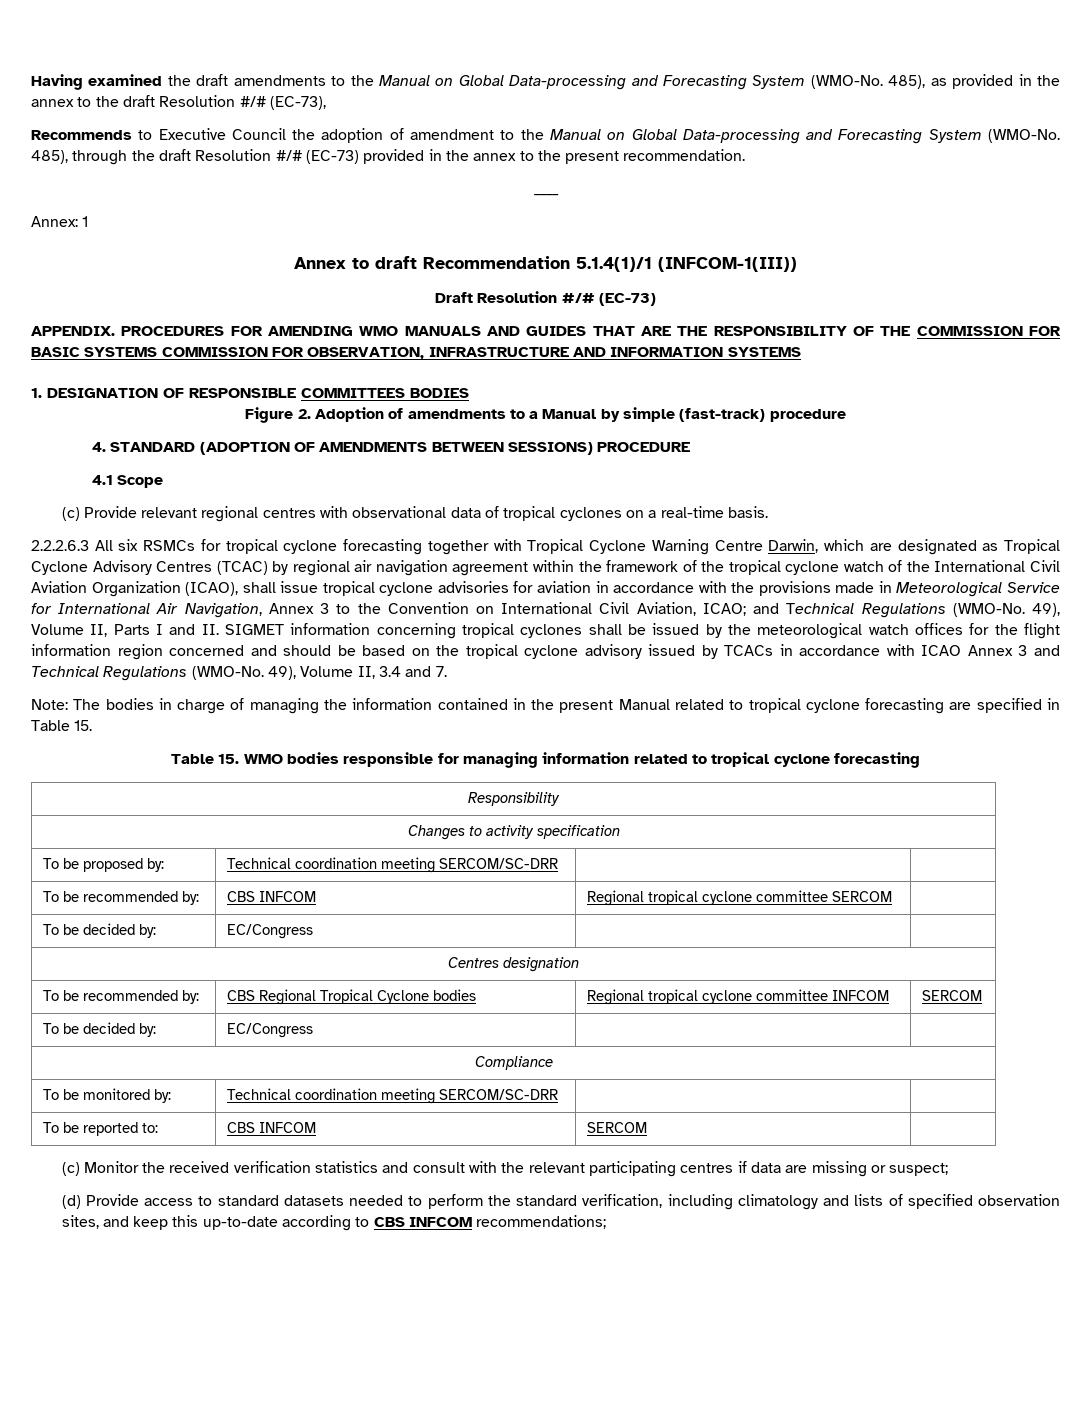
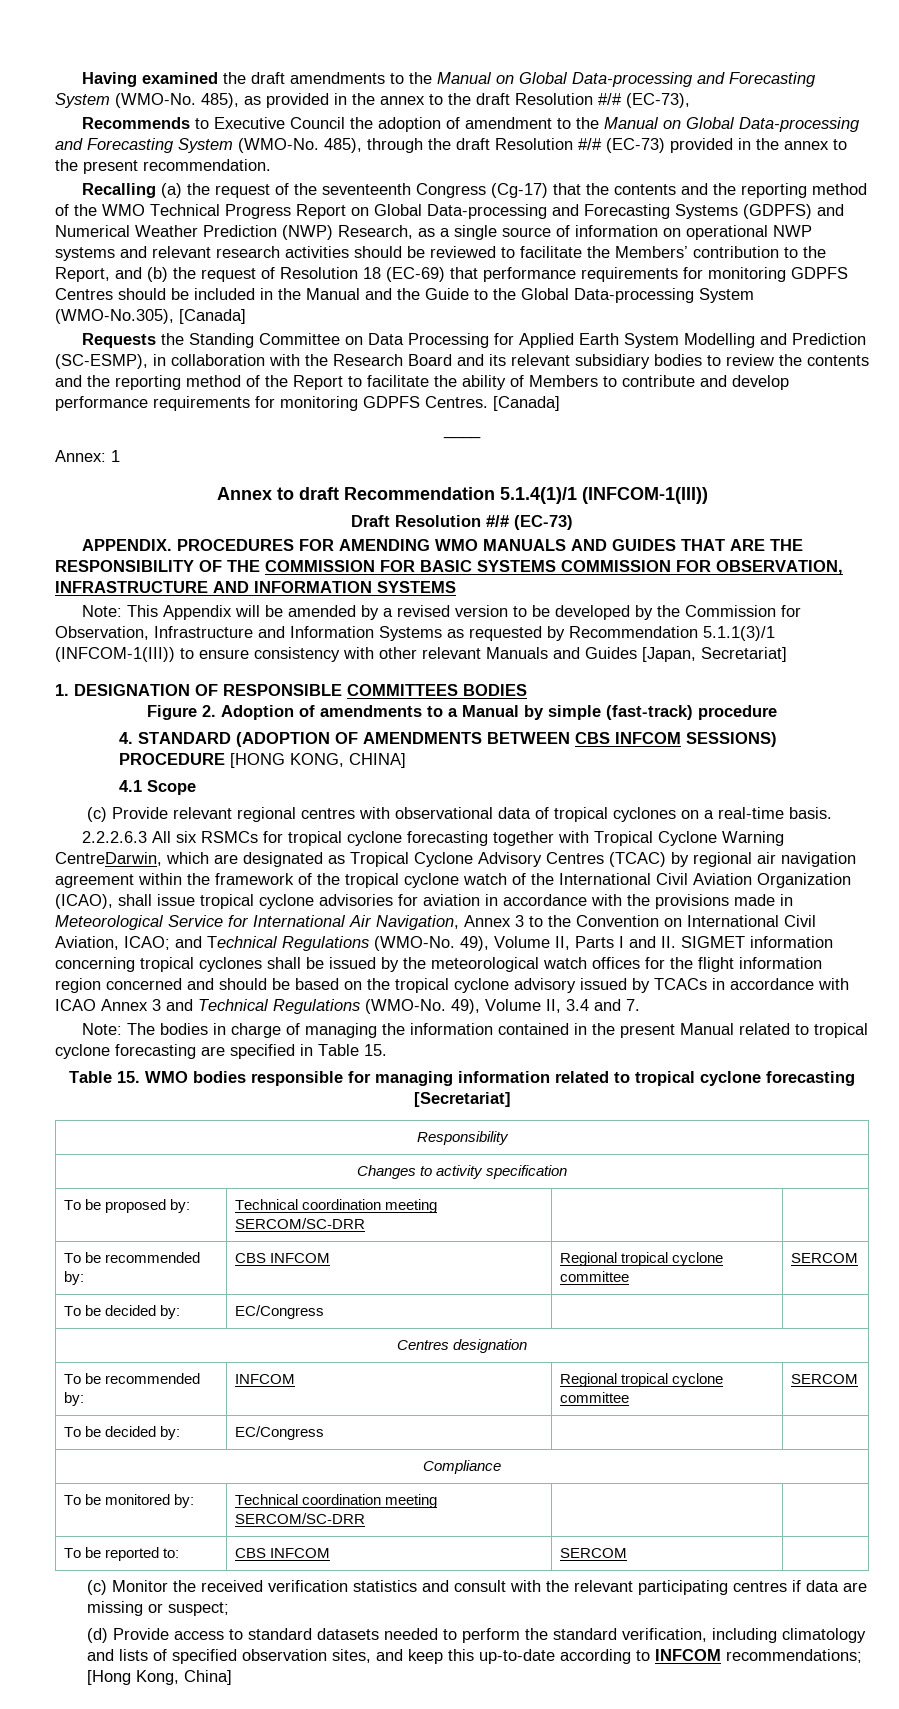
+ Recalling (a) the request of the seventeenth Congress (Cg-17) that the contents and the reporting method of the WMO Technical Progress Report on Global Data-processing and Forecasting Systems (GDPFS) and Numerical Weather Prediction (NWP) Research, as a single source of information on operational NWP systems and relevant research activities should be reviewed to facilitate the Members’ contribution to the Report, and (b) the request of Resolution 18 (EC-69) that performance requirements for monitoring GDPFS Centres should be included in the Manual and the Guide to the Global Data-processing System (WMO-No.305), [Canada]
+ Requests the Standing Committee on Data Processing for Applied Earth System Modelling and Prediction (SC-ESMP), in collaboration with the Research Board and its relevant subsidiary bodies to review the contents and the reporting method of the Report to facilitate the ability of Members to contribute and develop performance requirements for monitoring GDPFS Centres. [Canada]
+ Note: This Appendix will be amended by a revised version to be developed by the Commission for Observation, Infrastructure and Information Systems as requested by Recommendation 5.1.1(3)/1 (INFCOM-1(III)) to ensure consistency with other relevant Manuals and Guides [Japan, Secretariat]
- 4. STANDARD (ADOPTION OF AMENDMENTS BETWEEN SESSIONS) PROCEDURE
+ 4. STANDARD (ADOPTION OF AMENDMENTS BETWEEN CBS INFCOM SESSIONS) PROCEDURE [HONG KONG, CHINA]
- 2.2.2.6.3 All six RSMCs for tropical cyclone forecasting together with Tropical Cyclone Warning Centre Darwin, which are designated as Tropical Cyclone Advisory Centres (TCAC) by regional air navigation agreement within the framework of the tropical cyclone watch of the International Civil Aviation Organization (ICAO), shall issue tropical cyclone advisories for aviation in accordance with the provisions made in Meteorological Service for International Air Navigation, Annex 3 to the Convention on International Civil Aviation, ICAO;
+ 2.2.2.6.3 All six RSMCs for tropical cyclone forecasting together with Tropical Cyclone Warning CentreDarwin, which are designated as Tropical Cyclone Advisory Centres (TCAC) by regional air navigation agreement within the framework of the tropical cyclone watch of the International Civil Aviation Organization (ICAO), shall issue tropical cyclone advisories for aviation in accordance with the provisions made in Meteorological Service for International Air Navigation, Annex 3 to the Convention on International Civil Aviation, ICAO;
- Table 15. WMO bodies responsible for managing information related to tropical cyclone forecasting
+ Table 15. WMO bodies responsible for managing information related to tropical cyclone forecasting [Secretariat]
- To be recommended by: | CBS INFCOM | Regional tropical cyclone committee SERCOM |
+ To be recommended by: | CBS INFCOM | Regional tropical cyclone committee | SERCOM
- To be recommended by: | CBS Regional Tropical Cyclone bodies | Regional tropical cyclone committee INFCOM | SERCOM
+ To be recommended by: | INFCOM | Regional tropical cyclone committee | SERCOM
- (d) Provide access to standard datasets needed to perform the standard verification, including climatology and lists of specified observation sites, and keep this up-to-date according to CBS INFCOM recommendations;
+ (d) Provide access to standard datasets needed to perform the standard verification, including climatology and lists of specified observation sites, and keep this up-to-date according to INFCOM recommendations; [Hong Kong, China]

